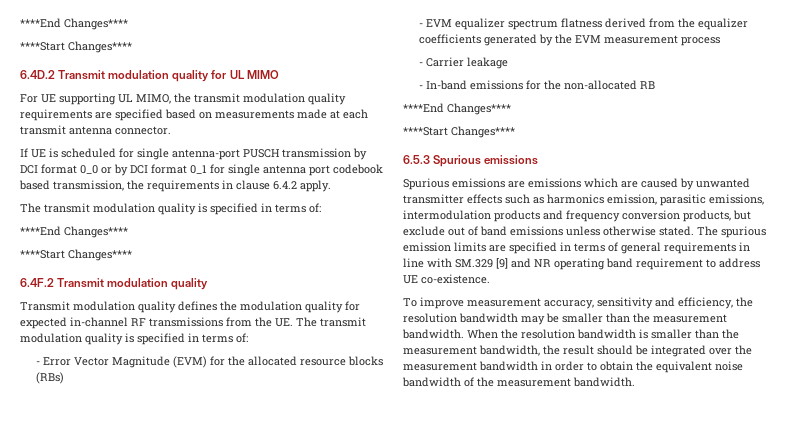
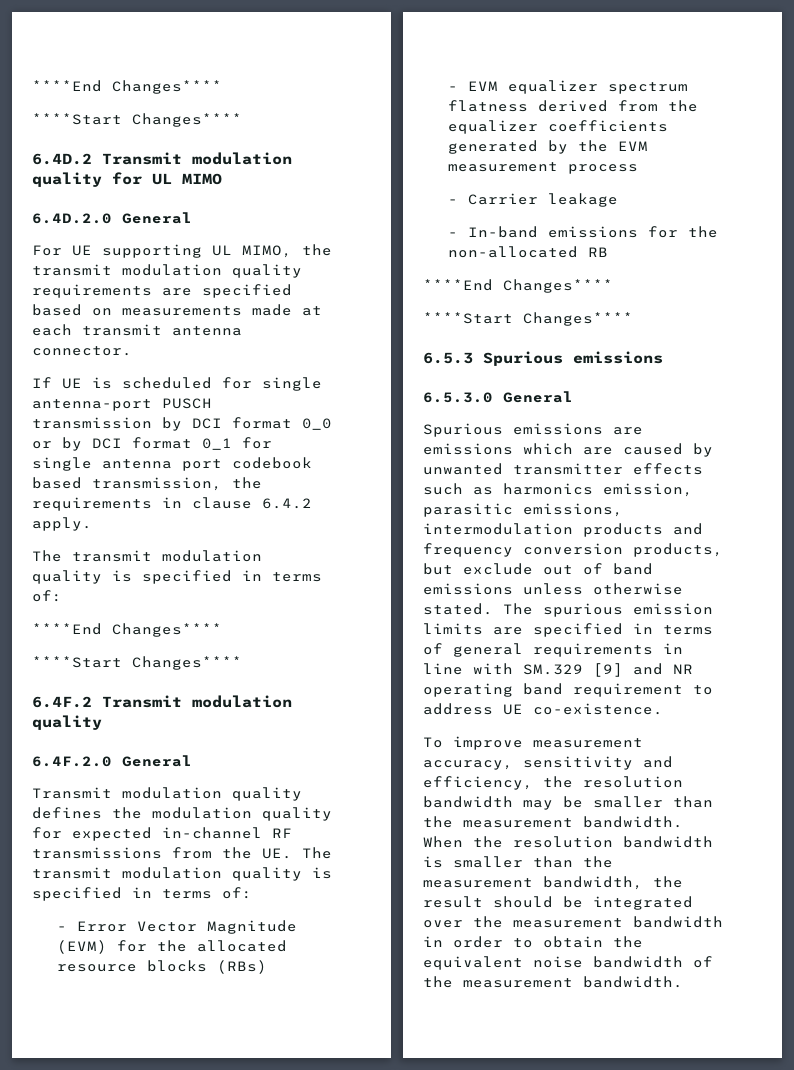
+ 6.4D.2.0 General
+ 6.4F.2.0 General
+ 6.5.3.0 General

